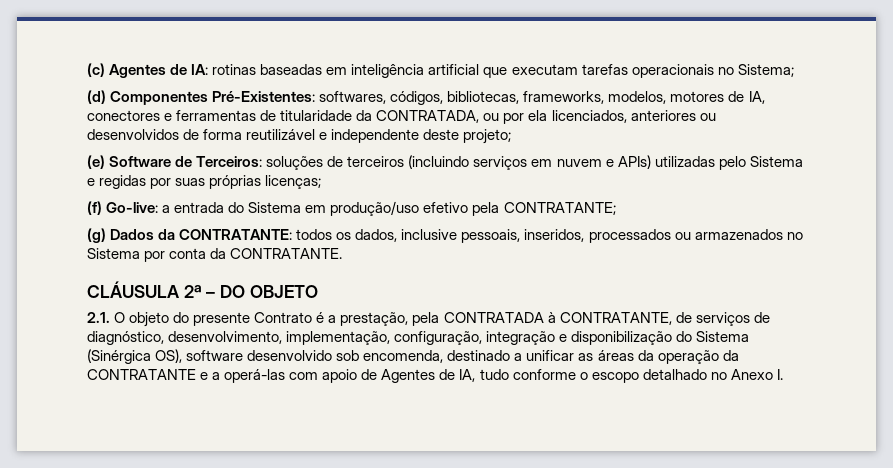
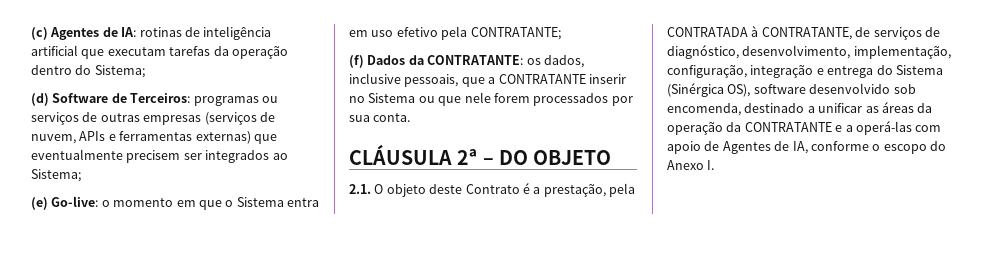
- (c) Agentes de IA: rotinas baseadas em inteligência artificial que executam tarefas operacionais no Sistema;
- (d) Componentes Pré-Existentes: softwares, códigos, bibliotecas, frameworks, modelos, motores de IA, conectores e ferramentas de titularidade da CONTRATADA, ou por ela licenciados, anteriores ou desenvolvidos de forma reutilizável e independente deste projeto;
- (e) Software de Terceiros: soluções de terceiros (incluindo serviços em nuvem e APIs) utilizadas pelo Sistema e regidas por suas próprias licenças;
- (f) Go-live: a entrada do Sistema em produção/uso efetivo pela CONTRATANTE;
+ (c) Agentes de IA: rotinas de inteligência artificial que executam tarefas da operação dentro do Sistema;
+ (d) Software de Terceiros: programas ou serviços de outras empresas (serviços de nuvem, APIs e ferramentas externas) que eventualmente precisem ser integrados ao Sistema;
+ (e) Go-live: o momento em que o Sistema entra em uso efetivo pela CONTRATANTE;
- (g) Dados da CONTRATANTE: todos os dados, inclusive pessoais, inseridos, processados ou armazenados no Sistema por conta da CONTRATANTE.
+ (f) Dados da CONTRATANTE: os dados, inclusive pessoais, que a CONTRATANTE inserir no Sistema ou que nele forem processados por sua conta.
- 2.1. O objeto do presente Contrato é a prestação, pela CONTRATADA à CONTRATANTE, de serviços de diagnóstico, desenvolvimento, implementação, configuração, integração e disponibilização do Sistema (Sinérgica OS), software desenvolvido sob encomenda, destinado a unificar as áreas da operação da CONTRATANTE e a operá-las com apoio de Agentes de IA, tudo conforme o escopo detalhado no Anexo I.
+ 2.1. O objeto deste Contrato é a prestação, pela CONTRATADA à CONTRATANTE, de serviços de diagnóstico, desenvolvimento, implementação, configuração, integração e entrega do Sistema (Sinérgica OS), software desenvolvido sob encomenda, destinado a unificar as áreas da operação da CONTRATANTE e a operá-las com apoio de Agentes de IA, conforme o escopo do Anexo I.

